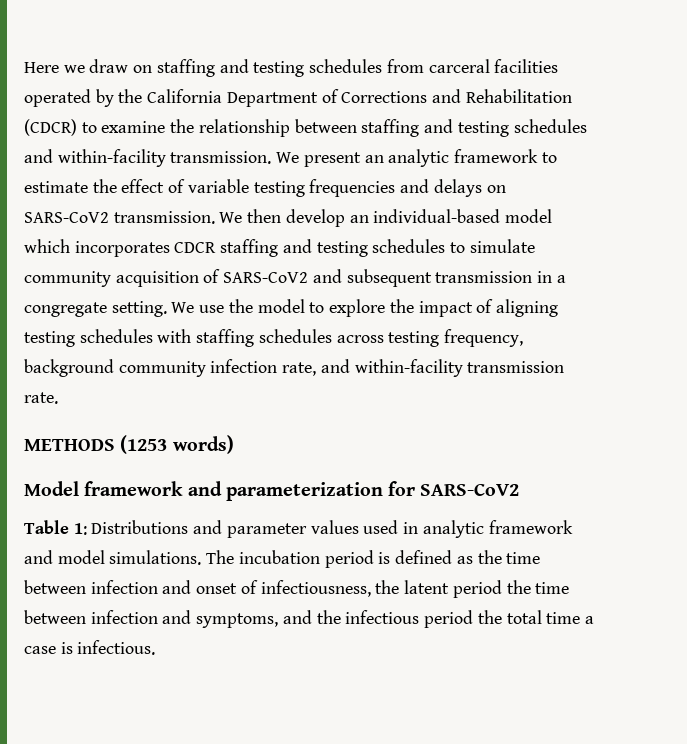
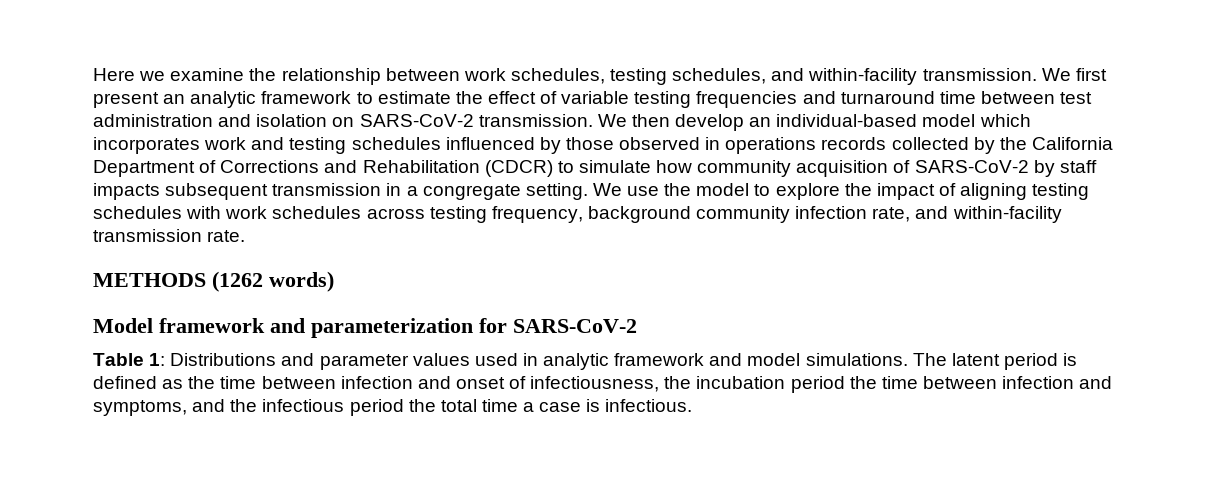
- Here we draw on staffing and testing schedules from carceral facilities operated by the California Department of Corrections and Rehabilitation (CDCR) to examine the relationship between staffing and testing schedules and within-facility transmission.
+ Here we examine the relationship between work schedules, testing schedules, and within-facility transmission.
- We present an analytic framework to estimate the effect of variable testing frequencies and delays on SARS-CoV2 transmission.
+ We first present an analytic framework to estimate the effect of variable testing frequencies and turnaround time between test administration and isolation on SARS-CoV-2 transmission.
- We then develop an individual-based model which incorporates CDCR staffing and testing schedules to simulate community acquisition of SARS-CoV2 and subsequent transmission in a congregate setting.
+ We then develop an individual-based model which incorporates work and testing schedules influenced by those observed in operations records collected by the California Department of Corrections and Rehabilitation (CDCR) to simulate how community acquisition of SARS-CoV-2 by staff impacts subsequent transmission in a congregate setting.
- We use the model to explore the impact of aligning testing schedules with staffing schedules across testing frequency, background community infection rate, and within-facility transmission rate.
+ We use the model to explore the impact of aligning testing schedules with work schedules across testing frequency, background community infection rate, and within-facility transmission rate.
- METHODS (1253 words)
+ METHODS (1262 words)
- Model framework and parameterization for SARS-CoV2
+ Model framework and parameterization for SARS-CoV-2
- The incubation period is defined as the time between infection and onset of infectiousness, the latent period the time between infection and symptoms, and the infectious period the total time a case is infectious.
+ The latent period is defined as the time between infection and onset of infectiousness, the incubation period the time between infection and symptoms, and the infectious period the total time a case is infectious.

